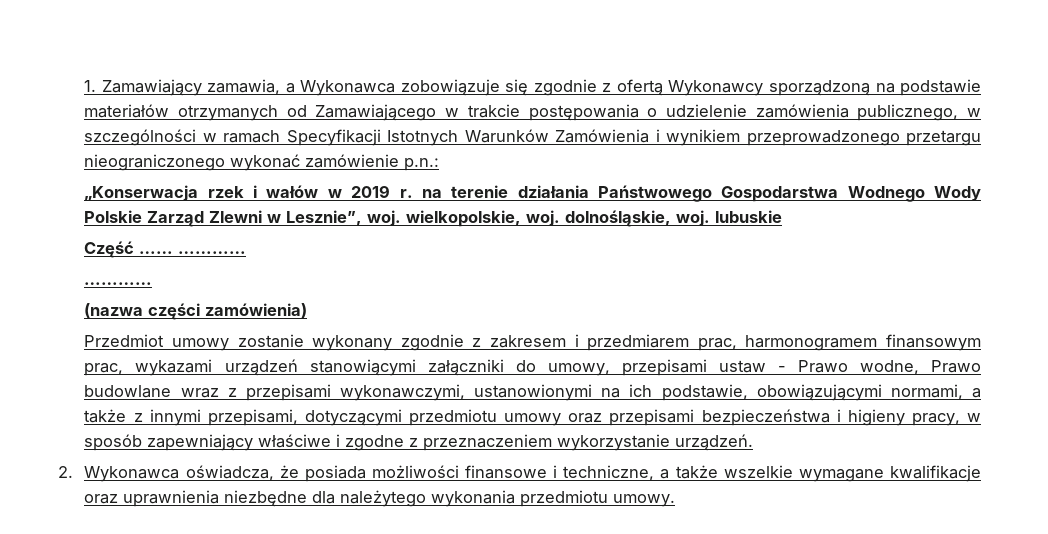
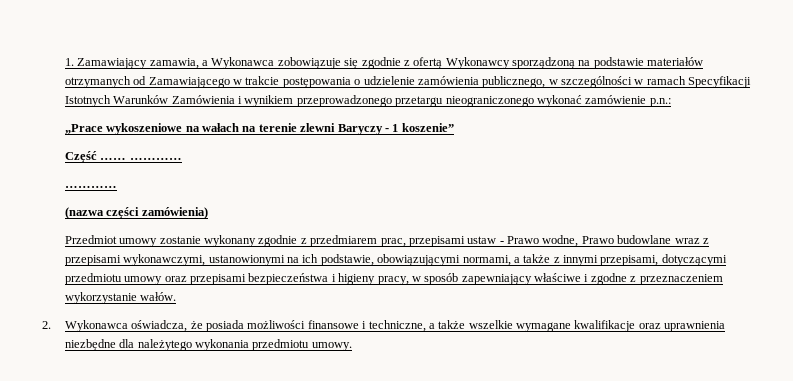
- „Konserwacja rzek i wałów w 2019 r. na terenie działania Państwowego Gospodarstwa Wodnego Wody Polskie Zarząd Zlewni w Lesznie”, woj. wielkopolskie, woj. dolnośląskie, woj. lubuskie
+ „Prace wykoszeniowe na wałach na terenie zlewni Baryczy - 1 koszenie”
- Przedmiot umowy zostanie wykonany zgodnie z zakresem i przedmiarem prac, harmonogramem finansowym prac, wykazami urządzeń stanowiącymi załączniki do umowy, przepisami ustaw - Prawo wodne, Prawo budowlane wraz z przepisami wykonawczymi, ustanowionymi na ich podstawie, obowiązującymi normami, a także z innymi przepisami, dotyczącymi przedmiotu umowy oraz przepisami bezpieczeństwa i higieny pracy, w sposób zapewniający właściwe i zgodne z przeznaczeniem wykorzystanie urządzeń.
+ Przedmiot umowy zostanie wykonany zgodnie z przedmiarem prac, przepisami ustaw - Prawo wodne, Prawo budowlane wraz z przepisami wykonawczymi, ustanowionymi na ich podstawie, obowiązującymi normami, a także z innymi przepisami, dotyczącymi przedmiotu umowy oraz przepisami bezpieczeństwa i higieny pracy, w sposób zapewniający właściwe i zgodne z przeznaczeniem wykorzystanie wałów.

